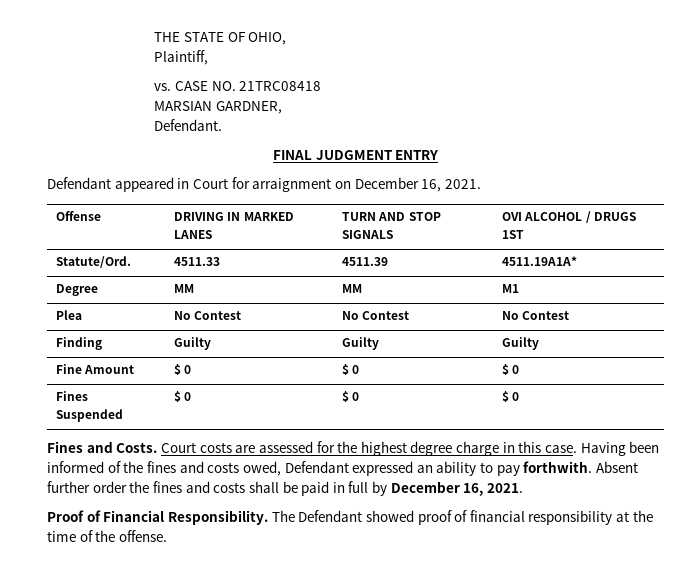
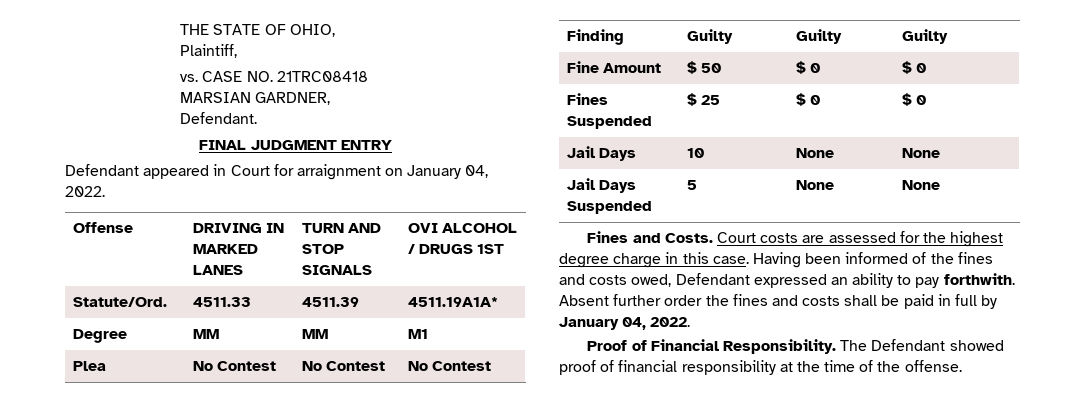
- Defendant appeared in Court for arraignment on December 16, 2021.
+ Defendant appeared in Court for arraignment on January 04, 2022.
- Fine Amount | $ 0 | $ 0 | $ 0
+ Fine Amount | $ 50 | $ 0 | $ 0
- Fines Suspended | $ 0 | $ 0 | $ 0
+ Fines Suspended | $ 25 | $ 0 | $ 0
+ Jail Days | 10 | None | None
+ Jail Days Suspended | 5 | None | None
- Absent further order the fines and costs shall be paid in full by December 16, 2021.
+ Absent further order the fines and costs shall be paid in full by January 04, 2022.

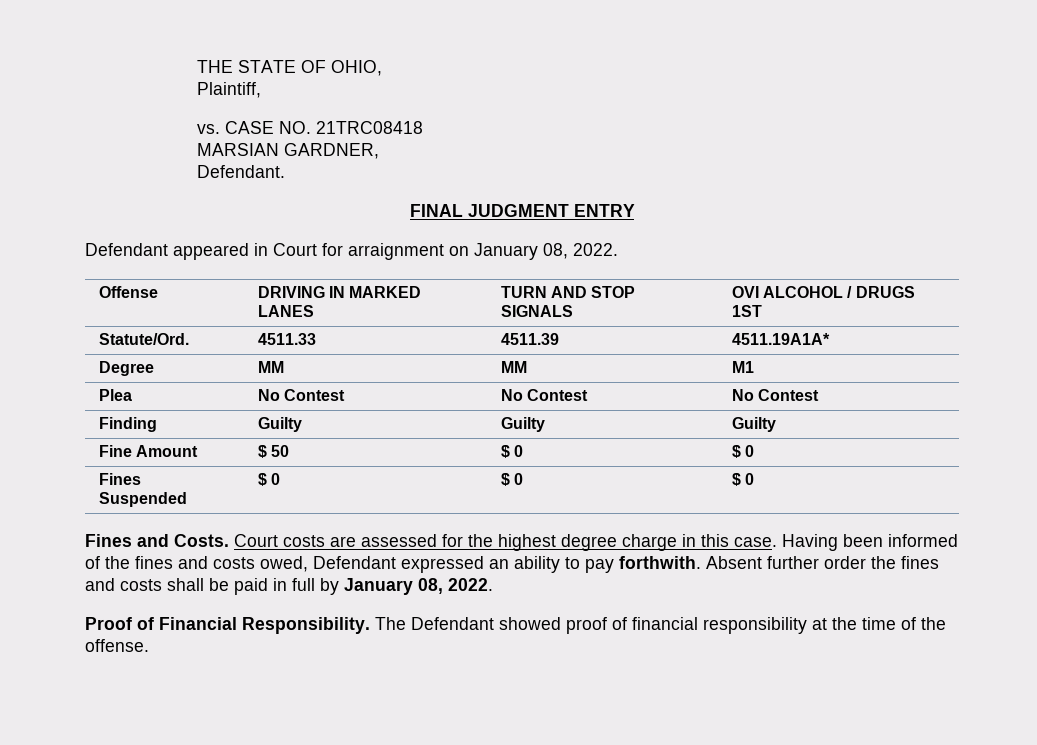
- Defendant appeared in Court for arraignment on January 04, 2022.
+ Defendant appeared in Court for arraignment on January 08, 2022.
- Fines Suspended | $ 25 | $ 0 | $ 0
- Jail Days | 10 | None | None
- Jail Days Suspended | 5 | None | None
+ Fines Suspended | $ 0 | $ 0 | $ 0
- Absent further order the fines and costs shall be paid in full by January 04, 2022.
+ Absent further order the fines and costs shall be paid in full by January 08, 2022.

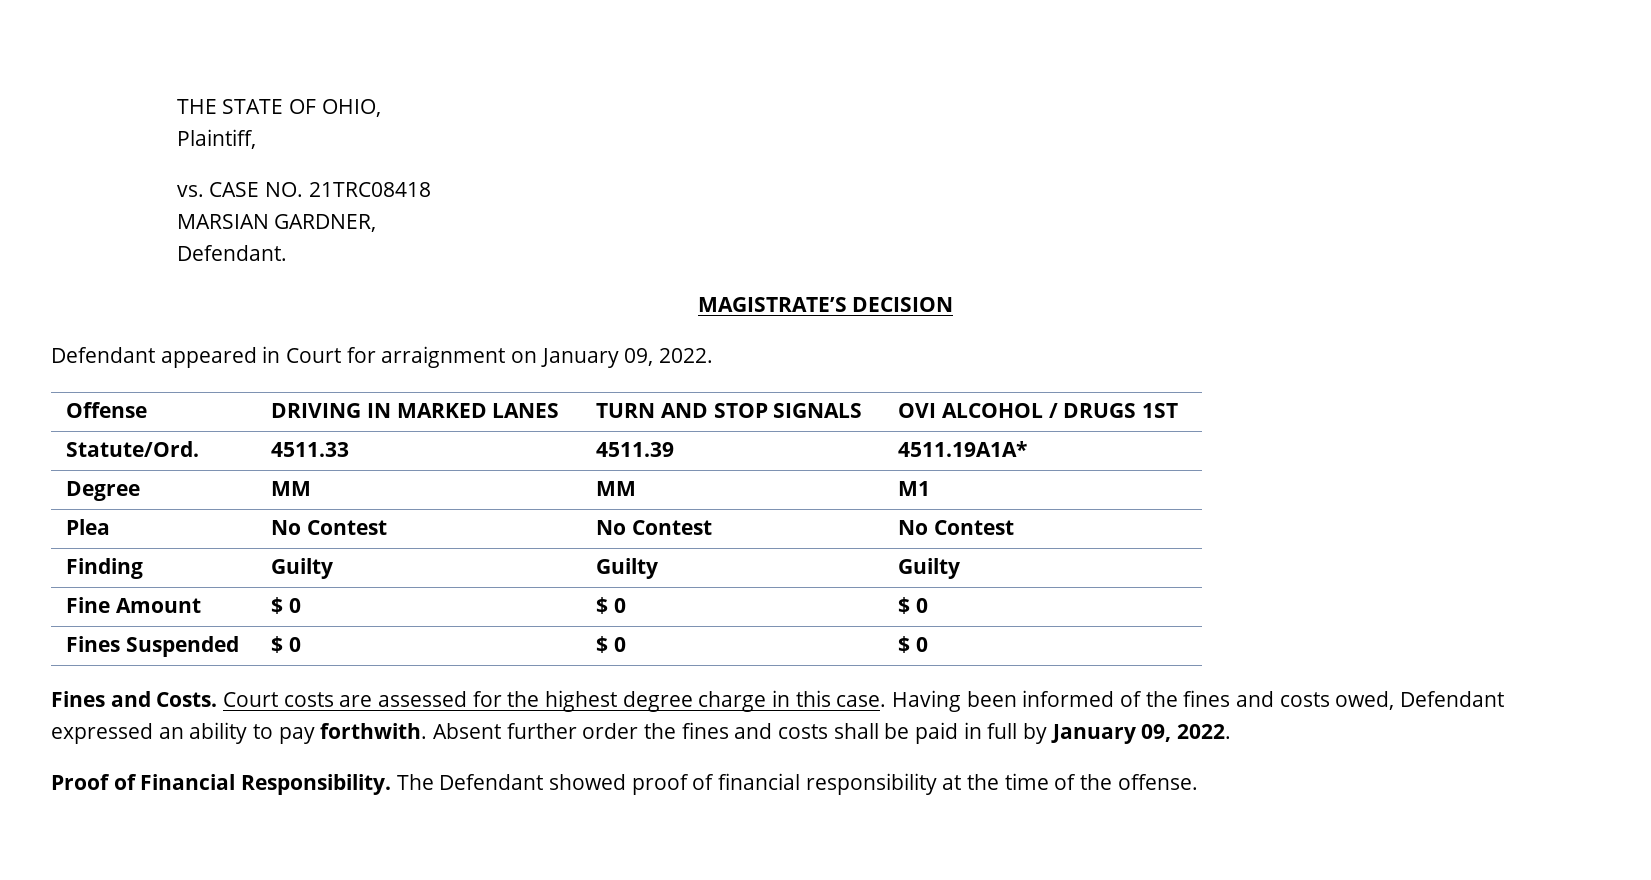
- FINAL JUDGMENT ENTRY
+ MAGISTRATE’S DECISION
- Defendant appeared in Court for arraignment on January 08, 2022.
+ Defendant appeared in Court for arraignment on January 09, 2022.
- Fine Amount | $ 50 | $ 0 | $ 0
+ Fine Amount | $ 0 | $ 0 | $ 0
- Absent further order the fines and costs shall be paid in full by January 08, 2022.
+ Absent further order the fines and costs shall be paid in full by January 09, 2022.

